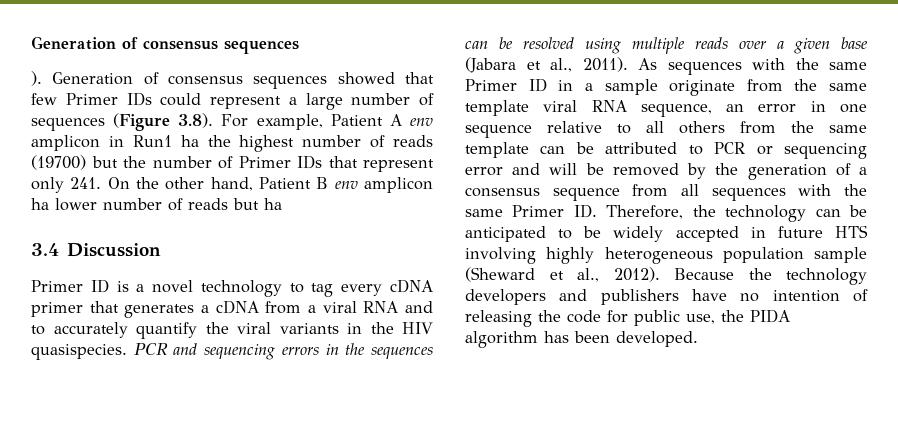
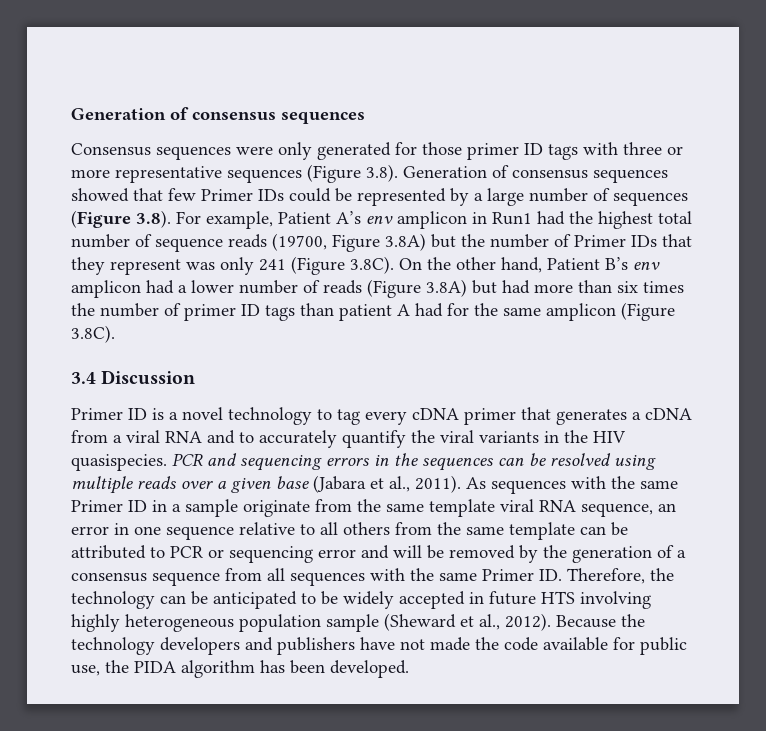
- ). Generation of consensus sequences showed that few Primer IDs could represent a large number of sequences (Figure 3.8). For example, Patient A env amplicon in Run1 ha the highest number of reads (19700) but the number of Primer IDs that represent only 241. On the other hand, Patient B env amplicon ha lower number of reads but ha
+ Consensus sequences were only generated for those primer ID tags with three or more representative sequences (Figure 3.8). Generation of consensus sequences showed that few Primer IDs could be represented by a large number of sequences (Figure 3.8). For example, Patient A’s env amplicon in Run1 had the highest total number of sequence reads (19700, Figure 3.8A) but the number of Primer IDs that they represent was only 241 (Figure 3.8C). On the other hand, Patient B’s env amplicon had a lower number of reads (Figure 3.8A) but had more than six times the number of primer ID tags than patient A had for the same amplicon (Figure 3.8C).
- Because the technology developers and publishers have no intention of releasing the code for public use, the PIDA algorithm has been developed.
+ Because the technology developers and publishers have not made the code available for public use, the PIDA algorithm has been developed.

